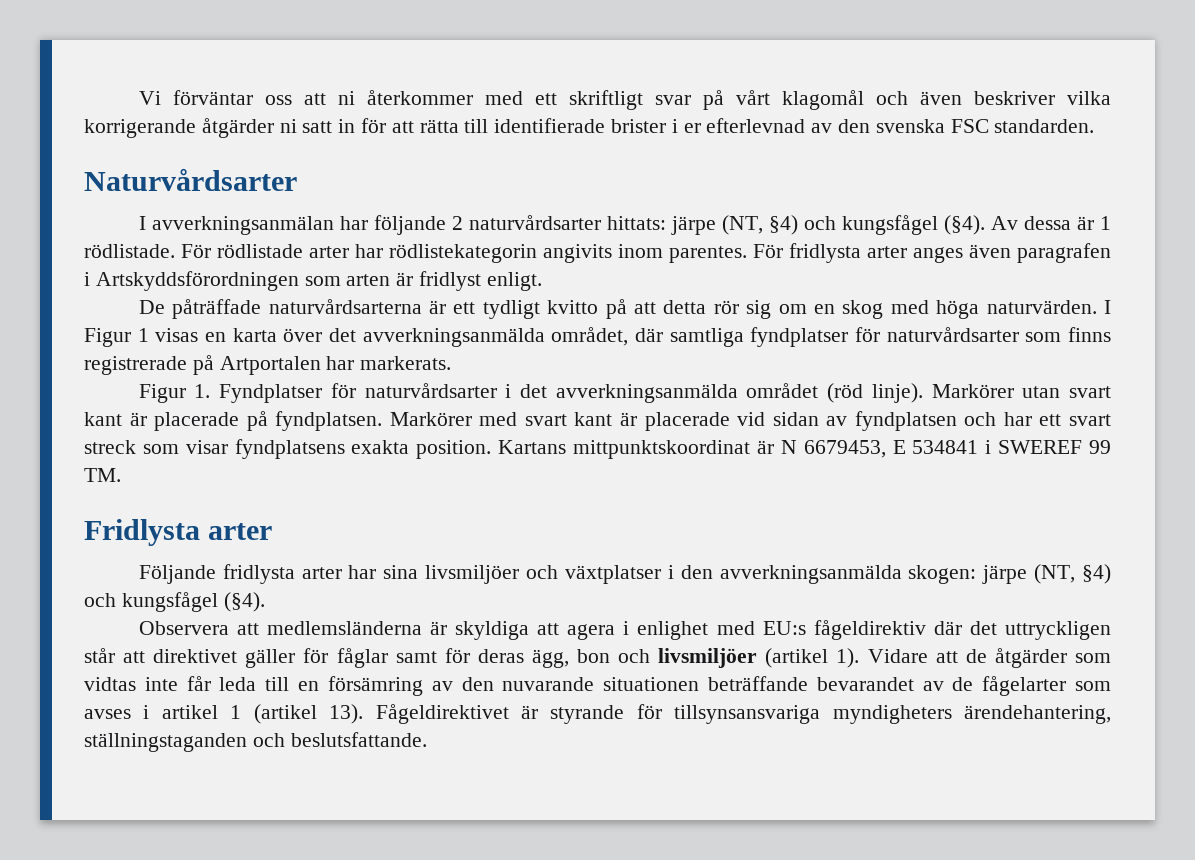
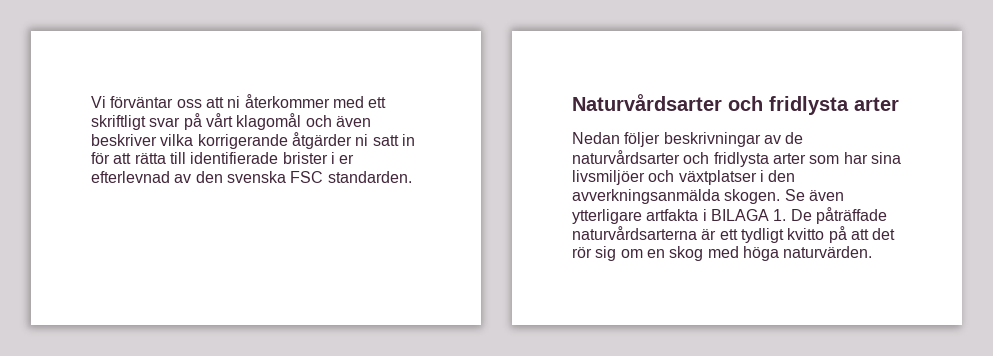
- Naturvårdsarter
- I avverkningsanmälan har följande 2 naturvårdsarter hittats: järpe (NT, §4) och kungsfågel (§4). Av dessa är 1 rödlistade. För rödlistade arter har rödlistekategorin angivits inom parentes. För fridlysta arter anges även paragrafen i Artskyddsförordningen som arten är fridlyst enligt.
- De påträffade naturvårdsarterna är ett tydligt kvitto på att detta rör sig om en skog med höga naturvärden. I Figur 1 visas en karta över det avverkningsanmälda området, där samtliga fyndplatser för naturvårdsarter som finns registrerade på Artportalen har markerats.
- Figur 1. Fyndplatser för naturvårdsarter i det avverkningsanmälda området (röd linje). Markörer utan svart kant är placerade på fyndplatsen. Markörer med svart kant är placerade vid sidan av fyndplatsen och har ett svart streck som visar fyndplatsens exakta position. Kartans mittpunktskoordinat är N 6679453, E 534841 i SWEREF 99 TM.
- Fridlysta arter
- Följande fridlysta arter har sina livsmiljöer och växtplatser i den avverkningsanmälda skogen: järpe (NT, §4) och kungsfågel (§4).
- Observera att medlemsländerna är skyldiga att agera i enlighet med EU:s fågeldirektiv där det uttryckligen står att direktivet gäller för fåglar samt för deras ägg, bon och livsmiljöer (artikel 1). Vidare att de åtgärder som vidtas inte får leda till en försämring av den nuvarande situationen beträffande bevarandet av de fågelarter som avses i artikel 1 (artikel 13). Fågeldirektivet är styrande för tillsynsansvariga myndigheters ärendehantering, ställningstaganden och beslutsfattande.
+ Naturvårdsarter och fridlysta arter
+ Nedan följer beskrivningar av de naturvårdsarter och fridlysta arter som har sina livsmiljöer och växtplatser i den avverkningsanmälda skogen. Se även ytterligare artfakta i BILAGA 1. De påträffade naturvårdsarterna är ett tydligt kvitto på att det rör sig om en skog med höga naturvärden.

